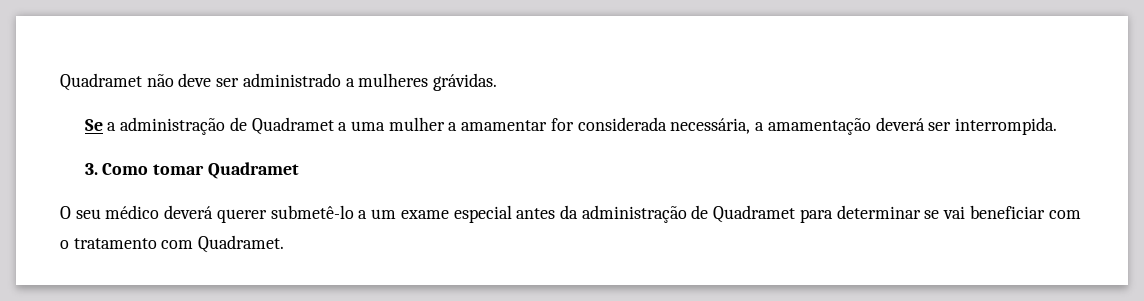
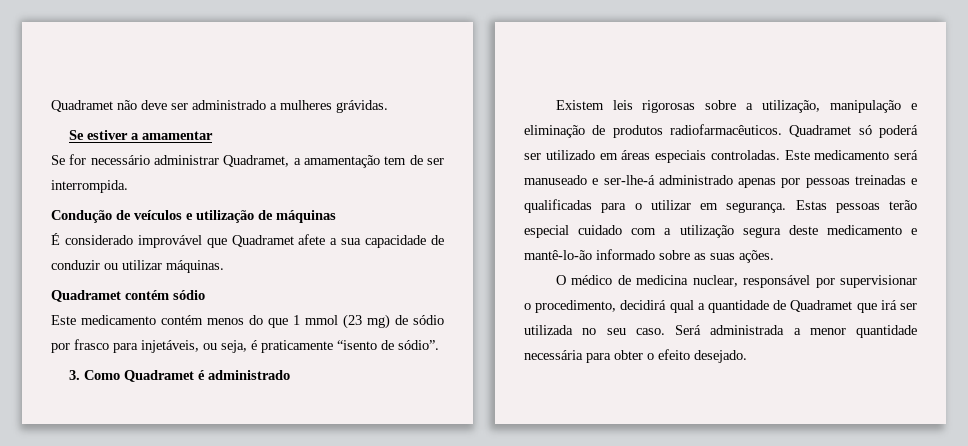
- Se a administração de Quadramet a uma mulher a amamentar for considerada necessária, a amamentação deverá ser interrompida.
+ Se estiver a amamentar
+ Se for necessário administrar Quadramet, a amamentação tem de ser interrompida.
+ Condução de veículos e utilização de máquinas
+ É considerado improvável que Quadramet afete a sua capacidade de conduzir ou utilizar máquinas.
+ Quadramet contém sódio
+ Este medicamento contém menos do que 1 mmol (23 mg) de sódio por frasco para injetáveis, ou seja, é praticamente “isento de sódio”.
- 3. Como tomar Quadramet
- O seu médico deverá querer submetê-lo a um exame especial antes da administração de Quadramet para determinar se vai beneficiar com o tratamento com Quadramet.
+ 3. Como Quadramet é administrado
+ Existem leis rigorosas sobre a utilização, manipulação e eliminação de produtos radiofarmacêuticos. Quadramet só poderá ser utilizado em áreas especiais controladas. Este medicamento será manuseado e ser-lhe-á administrado apenas por pessoas treinadas e qualificadas para o utilizar em segurança. Estas pessoas terão especial cuidado com a utilização segura deste medicamento e mantê-lo-ão informado sobre as suas ações.
+ O médico de medicina nuclear, responsável por supervisionar o procedimento, decidirá qual a quantidade de Quadramet que irá ser utilizada no seu caso. Será administrada a menor quantidade necessária para obter o efeito desejado.

